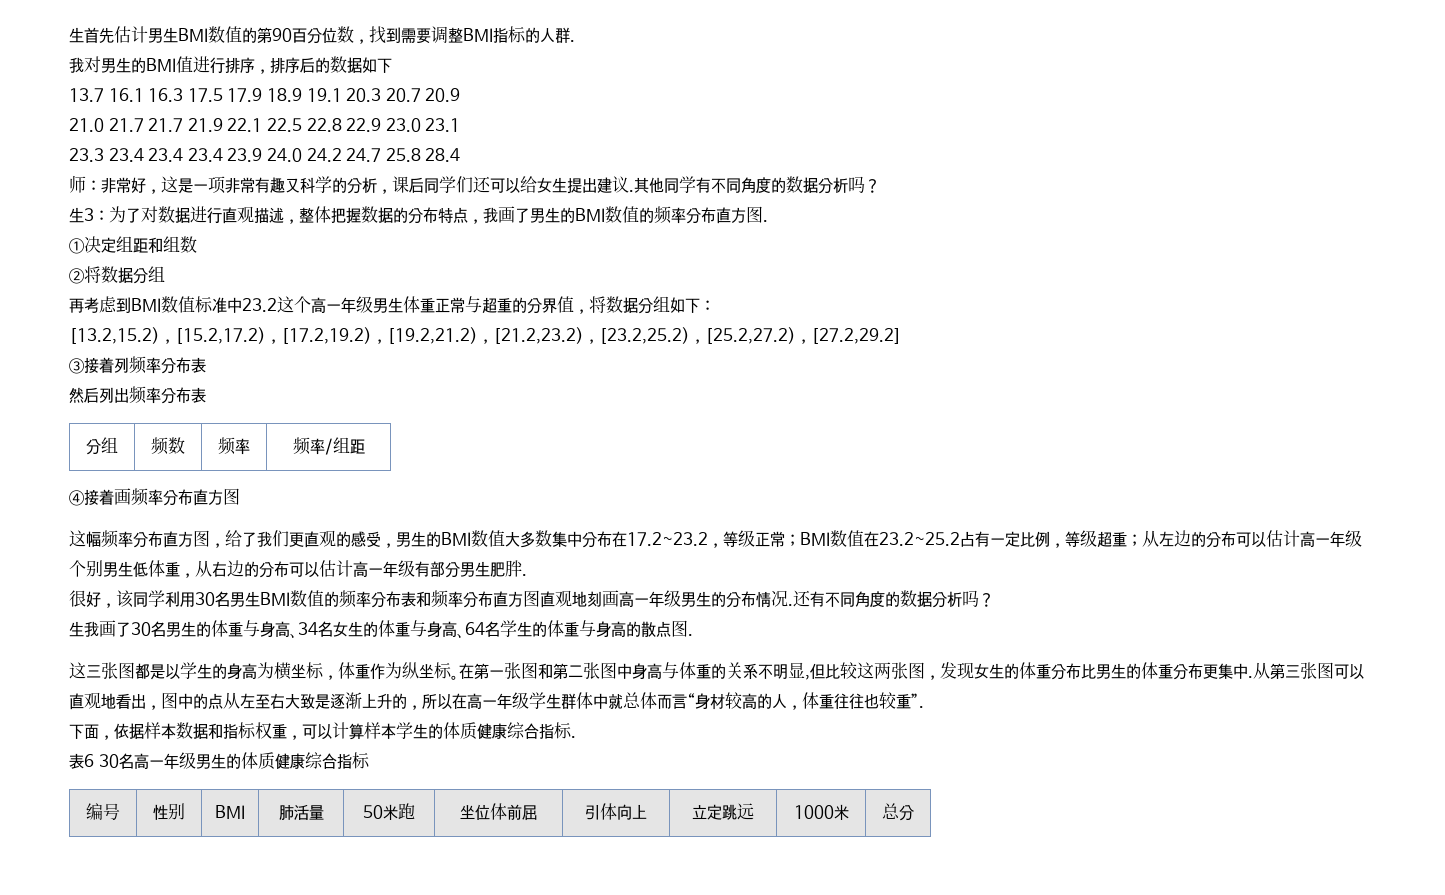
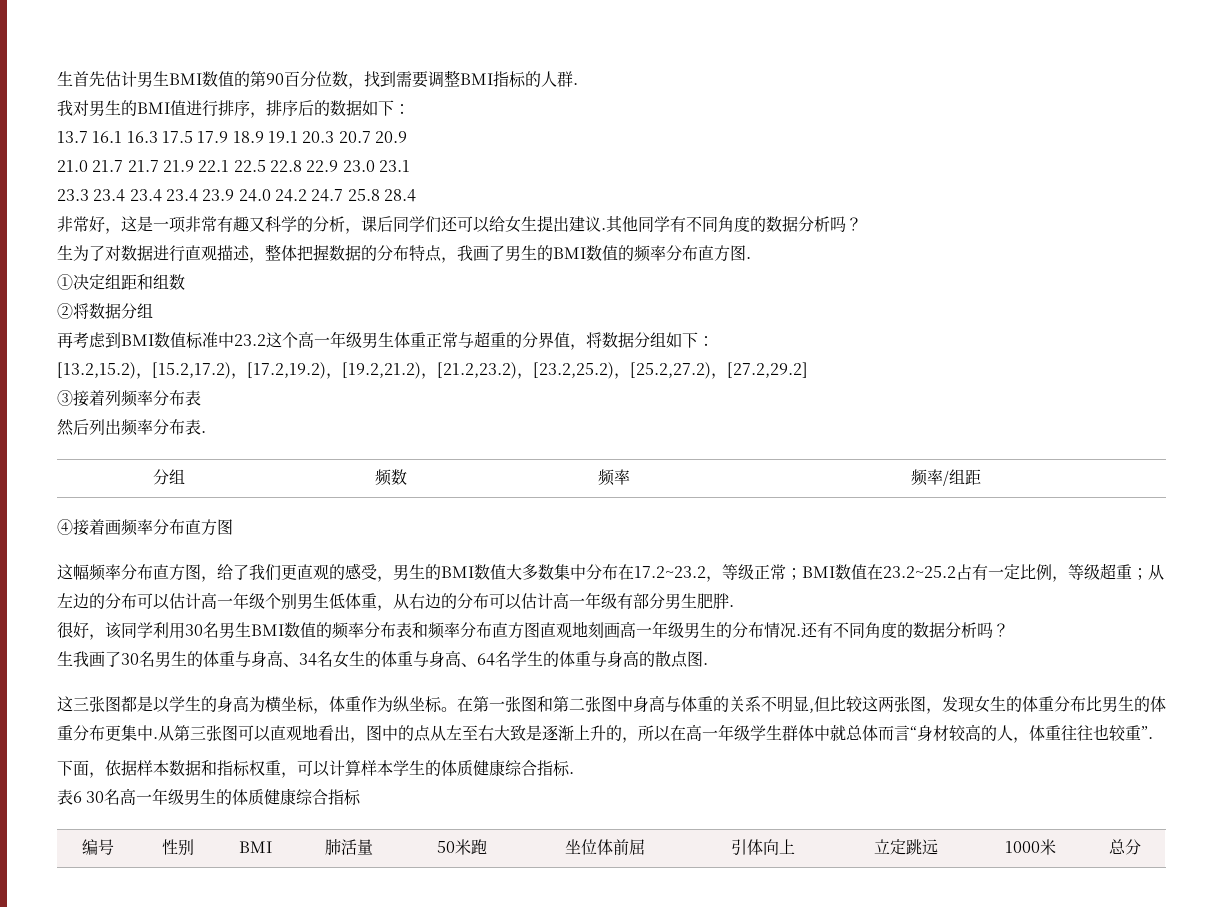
- 我对男生的BMI值进行排序，排序后的数据如下
+ 我对男生的BMI值进行排序，排序后的数据如下：
- 师：非常好，这是一项非常有趣又科学的分析，课后同学们还可以给女生提出建议.
+ 非常好，这是一项非常有趣又科学的分析，课后同学们还可以给女生提出建议.
- 生3：为了对数据进行直观描述，整体把握数据的分布特点，我画了男生的BMI数值的频率分布直方图.
+ 生为了对数据进行直观描述，整体把握数据的分布特点，我画了男生的BMI数值的频率分布直方图.
- 然后列出频率分布表
+ 然后列出频率分布表.

